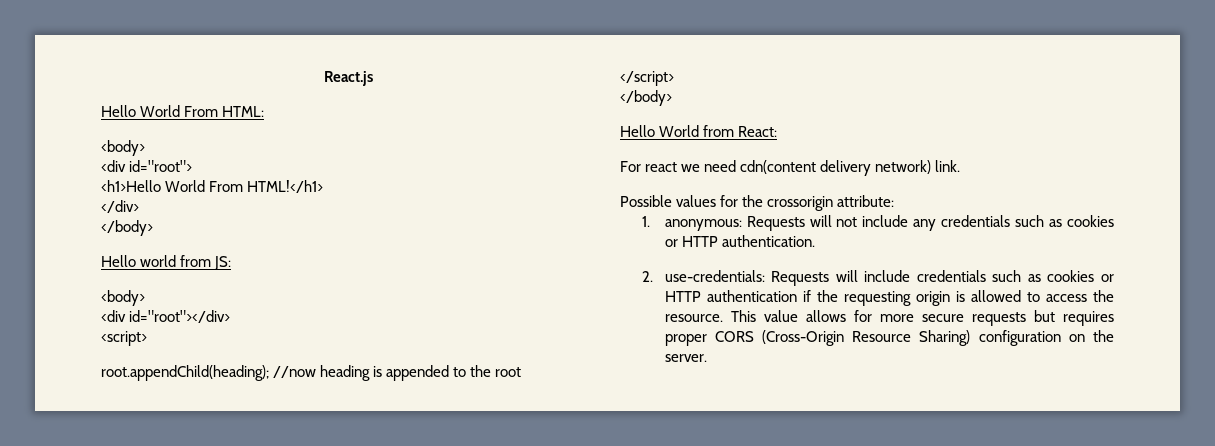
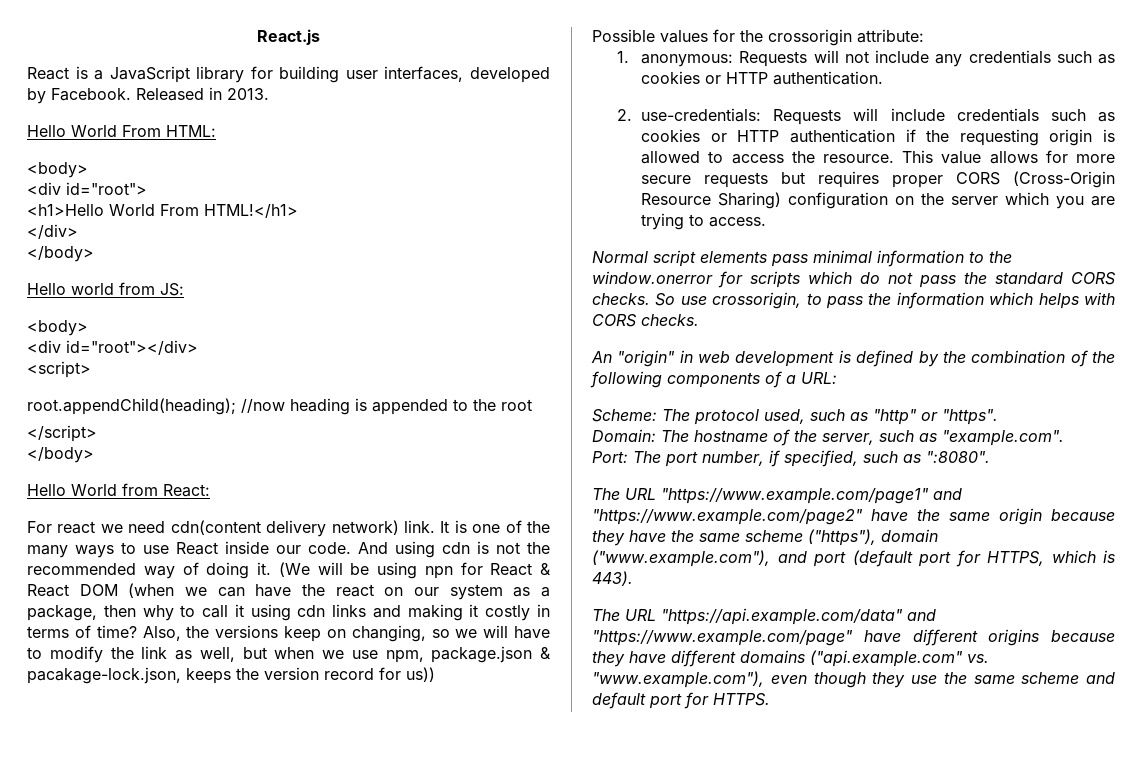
+ React is a JavaScript library for building user interfaces, developed by Facebook. Released in 2013.
+ It is one of the many ways to use React inside our code. And using cdn is not the recommended way of doing it. (We will be using npn for React & React DOM (when we can have the react on our system as a package, then why to call it using cdn links and making it costly in terms of time? Also, the versions keep on changing, so we will have to modify the link as well, but when we use npm, package.json & pacakage-lock.json, keeps the version record for us))
- This value allows for more secure requests but requires proper CORS (Cross-Origin Resource Sharing) configuration on the server.
+ This value allows for more secure requests but requires proper CORS (Cross-Origin Resource Sharing) configuration on the server which you are trying to access.
+ Normal script elements pass minimal information to the window.onerror for scripts which do not pass the standard CORS checks. So use crossorigin, to pass the information which helps with CORS checks.
+ An "origin" in web development is defined by the combination of the following components of a URL:
+ Scheme: The protocol used, such as "http" or "https".
+ Domain: The hostname of the server, such as "example.com".
+ Port: The port number, if specified, such as ":8080".
+ The URL "https://www.example.com/page1" and "https://www.example.com/page2" have the same origin because they have the same scheme ("https"), domain ("www.example.com"), and port (default port for HTTPS, which is 443).
+ The URL "https://api.example.com/data" and "https://www.example.com/page" have different origins because they have different domains ("api.example.com" vs. "www.example.com"), even though they use the same scheme and default port for HTTPS.

